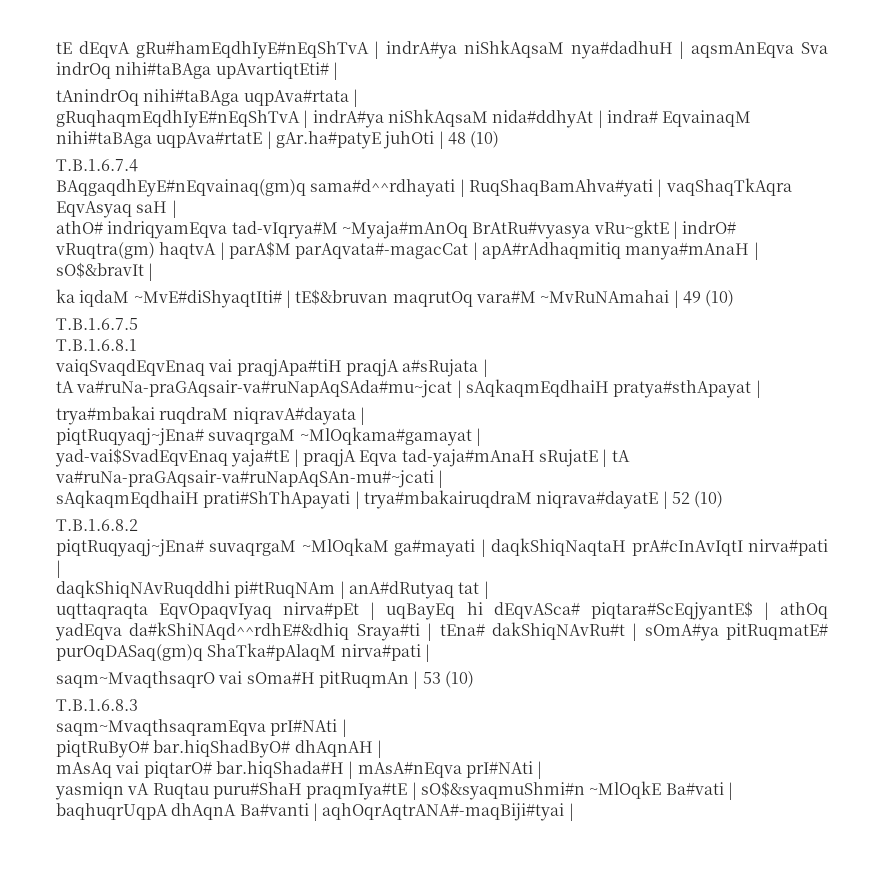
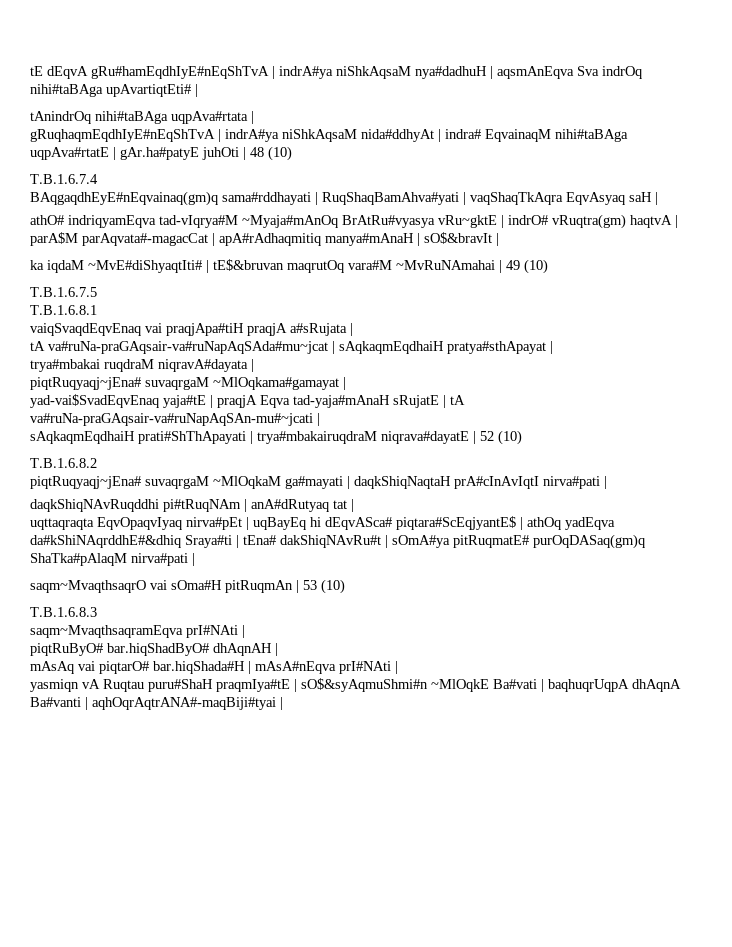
- BAqgaqdhEyE#nEqvainaq(gm)q sama#d^^rdhayati | RuqShaqBamAhva#yati | vaqShaqTkAqra EqvAsyaq saH |
+ BAqgaqdhEyE#nEqvainaq(gm)q sama#rddhayati | RuqShaqBamAhva#yati | vaqShaqTkAqra EqvAsyaq saH |
- uqttaqraqta EqvOpaqvIyaq nirva#pEt | uqBayEq hi dEqvASca# piqtara#ScEqjyantE$ | athOq yadEqva da#kShiNAqd^^rdhE#&dhiq Sraya#ti | tEna# dakShiqNAvRu#t | sOmA#ya pitRuqmatE# purOqDASaq(gm)q ShaTka#pAlaqM nirva#pati |
+ uqttaqraqta EqvOpaqvIyaq nirva#pEt | uqBayEq hi dEqvASca# piqtara#ScEqjyantE$ | athOq yadEqva da#kShiNAqrddhE#&dhiq Sraya#ti | tEna# dakShiqNAvRu#t | sOmA#ya pitRuqmatE# purOqDASaq(gm)q ShaTka#pAlaqM nirva#pati |
- yasmiqn vA Ruqtau puru#ShaH praqmIya#tE | sO$&syaqmuShmi#n ~MlOqkE Ba#vati | baqhuqrUqpA dhAqnA Ba#vanti | aqhOqrAqtrANA#-maqBiji#tyai |
+ yasmiqn vA Ruqtau puru#ShaH praqmIya#tE | sO$&syAqmuShmi#n ~MlOqkE Ba#vati | baqhuqrUqpA dhAqnA Ba#vanti | aqhOqrAqtrANA#-maqBiji#tyai |

